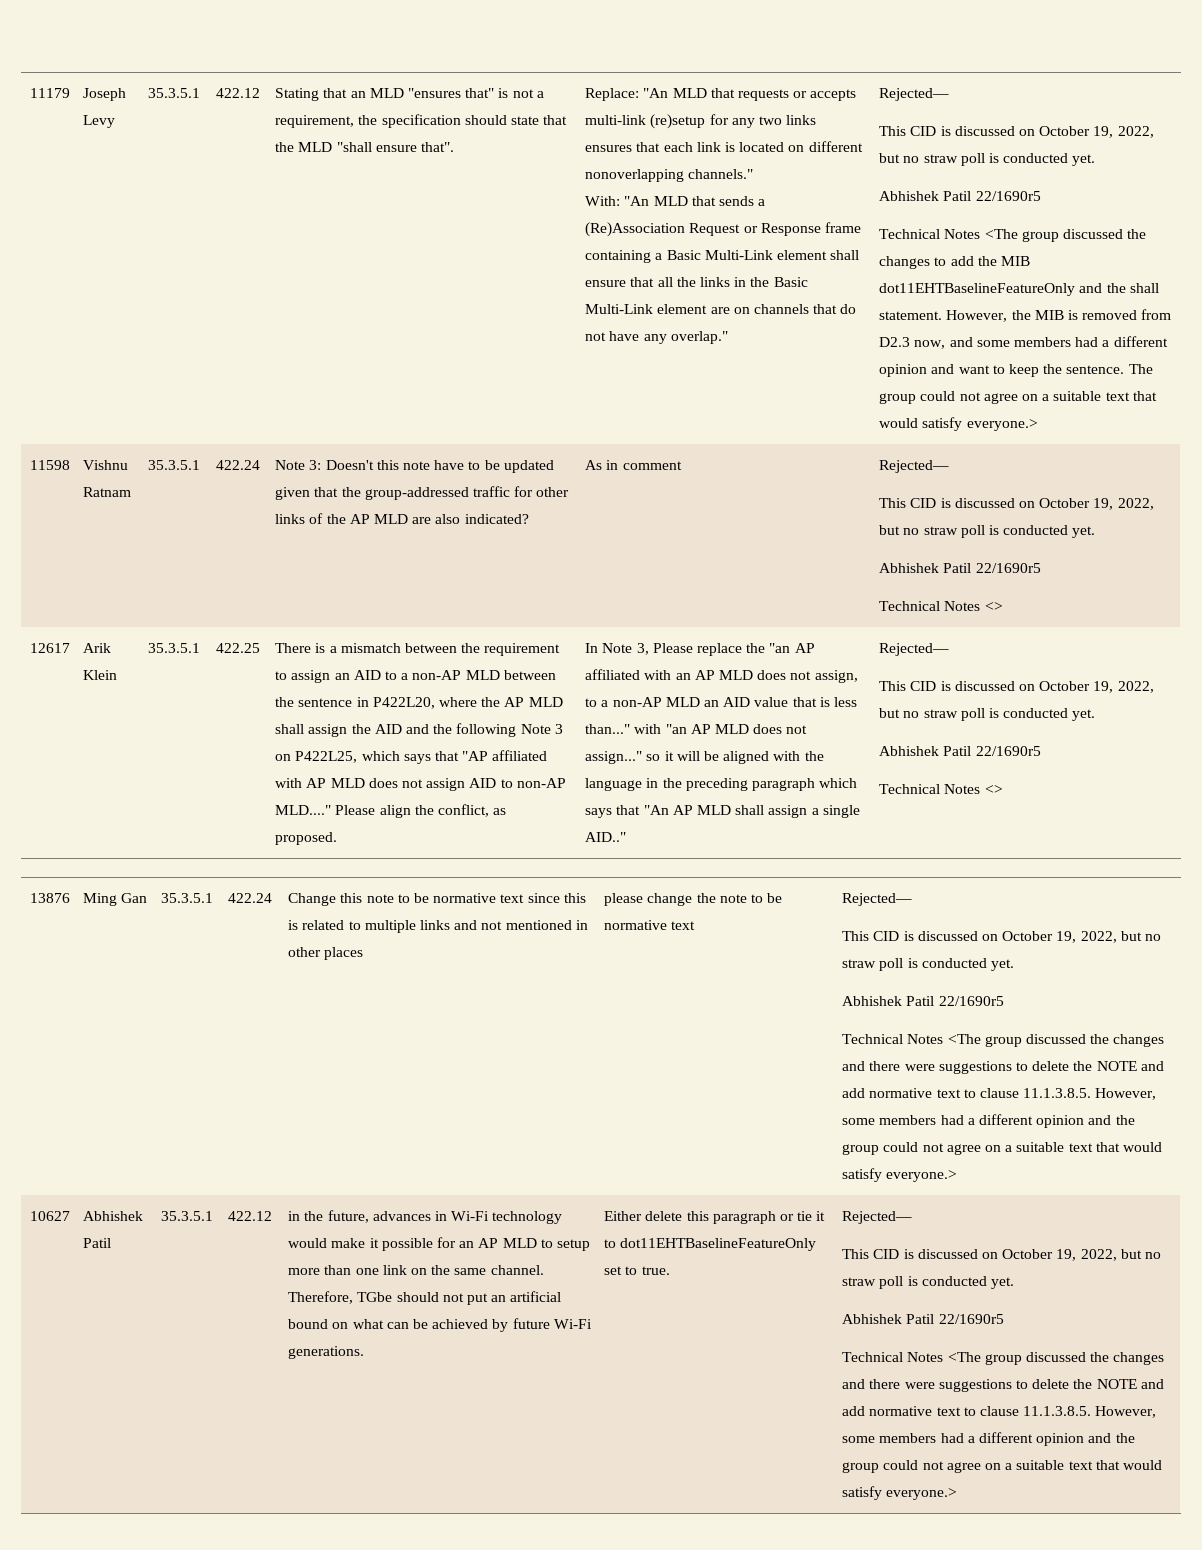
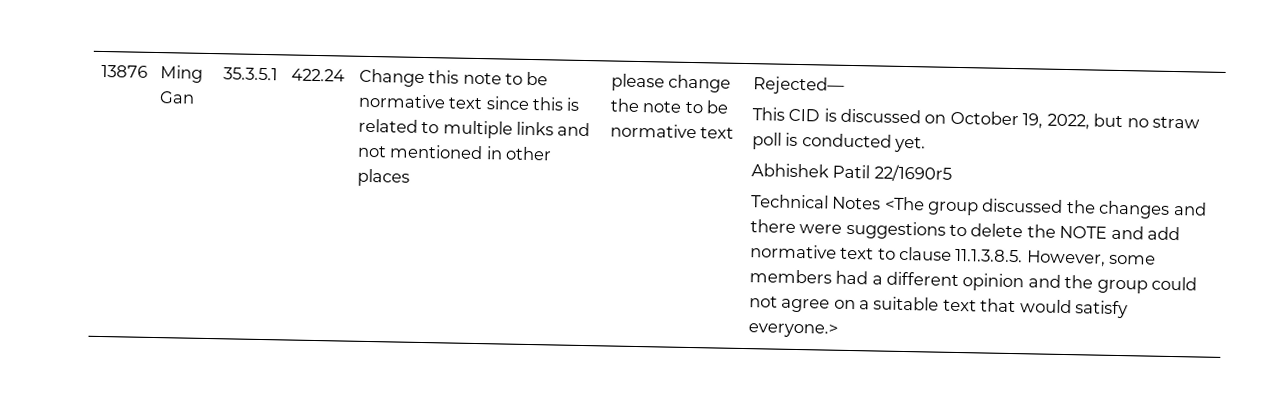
- 11179 | Joseph Levy | 35.3.5.1 | 422.12 | Stating that an MLD "ensures that" is not a requirement, the specification should state that the MLD "shall ensure that". | Replace: "An MLD that requests or accepts multi-link (re)setup for any two links ensures that each link is located on different nonoverlapping channels."
- With: "An MLD that sends a (Re)Association Request or Response frame containing a Basic Multi-Link element shall ensure that all the links in the Basic Multi-Link element are on channels that do not have any overlap." | Rejected—
- This CID is discussed on October 19, 2022, but no straw poll is conducted yet.
- Abhishek Patil 22/1690r5
- Technical Notes <The group discussed the changes to add the MIB dot11EHTBaselineFeatureOnly and the shall statement. However, the MIB is removed from D2.3 now, and some members had a different opinion and want to keep the sentence. The group could not agree on a suitable text that would satisfy everyone.>
- 11598 | Vishnu Ratnam | 35.3.5.1 | 422.24 | Note 3: Doesn't this note have to be updated given that the group-addressed traffic for other links of the AP MLD are also indicated? | As in comment | Rejected—
- This CID is discussed on October 19, 2022, but no straw poll is conducted yet.
- Abhishek Patil 22/1690r5
- Technical Notes <>
- 12617 | Arik Klein | 35.3.5.1 | 422.25 | There is a mismatch between the requirement to assign an AID to a non-AP MLD between the sentence in P422L20, where the AP MLD shall assign the AID and the following Note 3 on P422L25, which says that "AP affiliated with AP MLD does not assign AID to non-AP MLD...." Please align the conflict, as proposed. | In Note 3, Please replace the "an AP affiliated with an AP MLD does not assign, to a non-AP MLD an AID value that is less than..." with "an AP MLD does not assign..." so it will be aligned with the language in the preceding paragraph which says that "An AP MLD shall assign a single AID.." | Rejected—
- This CID is discussed on October 19, 2022, but no straw poll is conducted yet.
- Abhishek Patil 22/1690r5
- Technical Notes <>
- 10627 | Abhishek Patil | 35.3.5.1 | 422.12 | in the future, advances in Wi-Fi technology would make it possible for an AP MLD to setup more than one link on the same channel. Therefore, TGbe should not put an artificial bound on what can be achieved by future Wi-Fi generations. | Either delete this paragraph or tie it to dot11EHTBaselineFeatureOnly set to true. | Rejected—
- This CID is discussed on October 19, 2022, but no straw poll is conducted yet.
- Abhishek Patil 22/1690r5
- Technical Notes <The group discussed the changes and there were suggestions to delete the NOTE and add normative text to clause 11.1.3.8.5. However, some members had a different opinion and the group could not agree on a suitable text that would satisfy everyone.>

